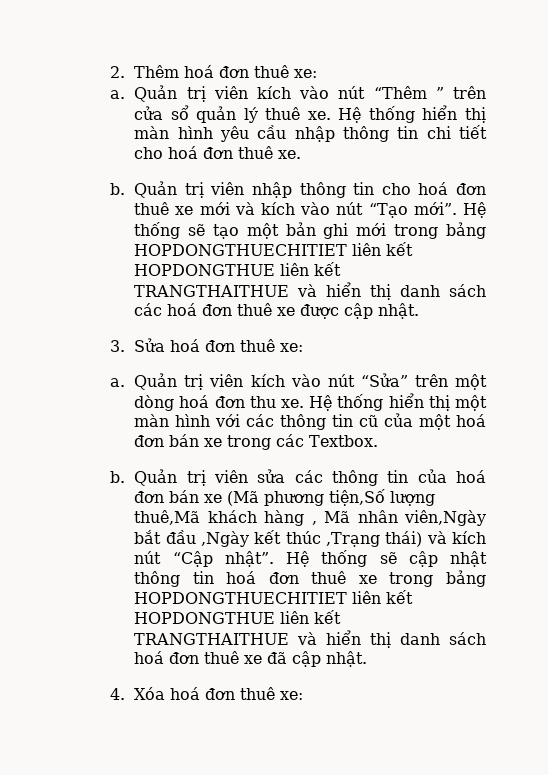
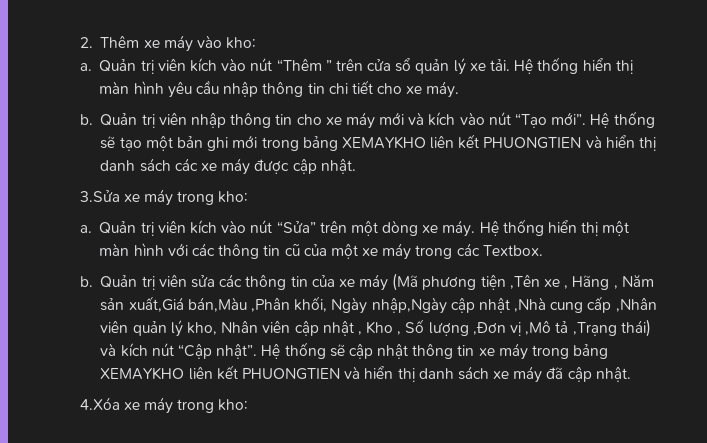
- 2. Thêm hoá đơn thuê xe:
+ 2. Thêm xe máy vào kho:
- Quản trị viên kích vào nút “Thêm ” trên cửa sổ quản lý thuê xe.
+ Quản trị viên kích vào nút “Thêm ” trên cửa sổ quản lý xe tải.
- Hệ thống hiển thị màn hình yêu cầu nhập thông tin chi tiết cho hoá đơn thuê xe.
+ Hệ thống hiển thị màn hình yêu cầu nhập thông tin chi tiết cho xe máy.
- Quản trị viên nhập thông tin cho hoá đơn thuê xe mới và kích vào nút “Tạo mới”.
+ Quản trị viên nhập thông tin cho xe máy mới và kích vào nút “Tạo mới”.
- Hệ thống sẽ tạo một bản ghi mới trong bảng HOPDONGTHUECHITIET liên kết HOPDONGTHUE liên kết TRANGTHAITHUE và hiển thị danh sách các hoá đơn thuê xe được cập nhật.
+ Hệ thống sẽ tạo một bản ghi mới trong bảng XEMAYKHO liên kết PHUONGTIEN và hiển thị danh sách các xe máy được cập nhật.
- 3. Sửa hoá đơn thuê xe:
+ 3.Sửa xe máy trong kho:
- Quản trị viên kích vào nút “Sửa” trên một dòng hoá đơn thu xe.
+ Quản trị viên kích vào nút “Sửa” trên một dòng xe máy.
- Hệ thống hiển thị một màn hình với các thông tin cũ của một hoá đơn bán xe trong các Textbox.
+ Hệ thống hiển thị một màn hình với các thông tin cũ của một xe máy trong các Textbox.
- Quản trị viên sửa các thông tin của hoá đơn bán xe (Mã phương tiện,Số lượng thuê,Mã khách hàng , Mã nhân viên,Ngày bắt đầu ,Ngày kết thúc ,Trạng thái) và kích nút “Cập nhật”.
+ Quản trị viên sửa các thông tin của xe máy (Mã phương tiện ,Tên xe , Hãng , Năm sản xuất,Giá bán,Màu ,Phân khối, Ngày nhập,Ngày cập nhật ,Nhà cung cấp ,Nhân viên quản lý kho, Nhân viên cập nhật , Kho , Số lượng ,Đơn vị ,Mô tả ,Trạng thái) và kích nút “Cập nhật”.
- Hệ thống sẽ cập nhật thông tin hoá đơn thuê xe trong bảng HOPDONGTHUECHITIET liên kết HOPDONGTHUE liên kết TRANGTHAITHUE và hiển thị danh sách hoá đơn thuê xe đã cập nhật.
+ Hệ thống sẽ cập nhật thông tin xe máy trong bảng XEMAYKHO liên kết PHUONGTIEN và hiển thị danh sách xe máy đã cập nhật.
- 4. Xóa hoá đơn thuê xe:
+ 4.Xóa xe máy trong kho:

